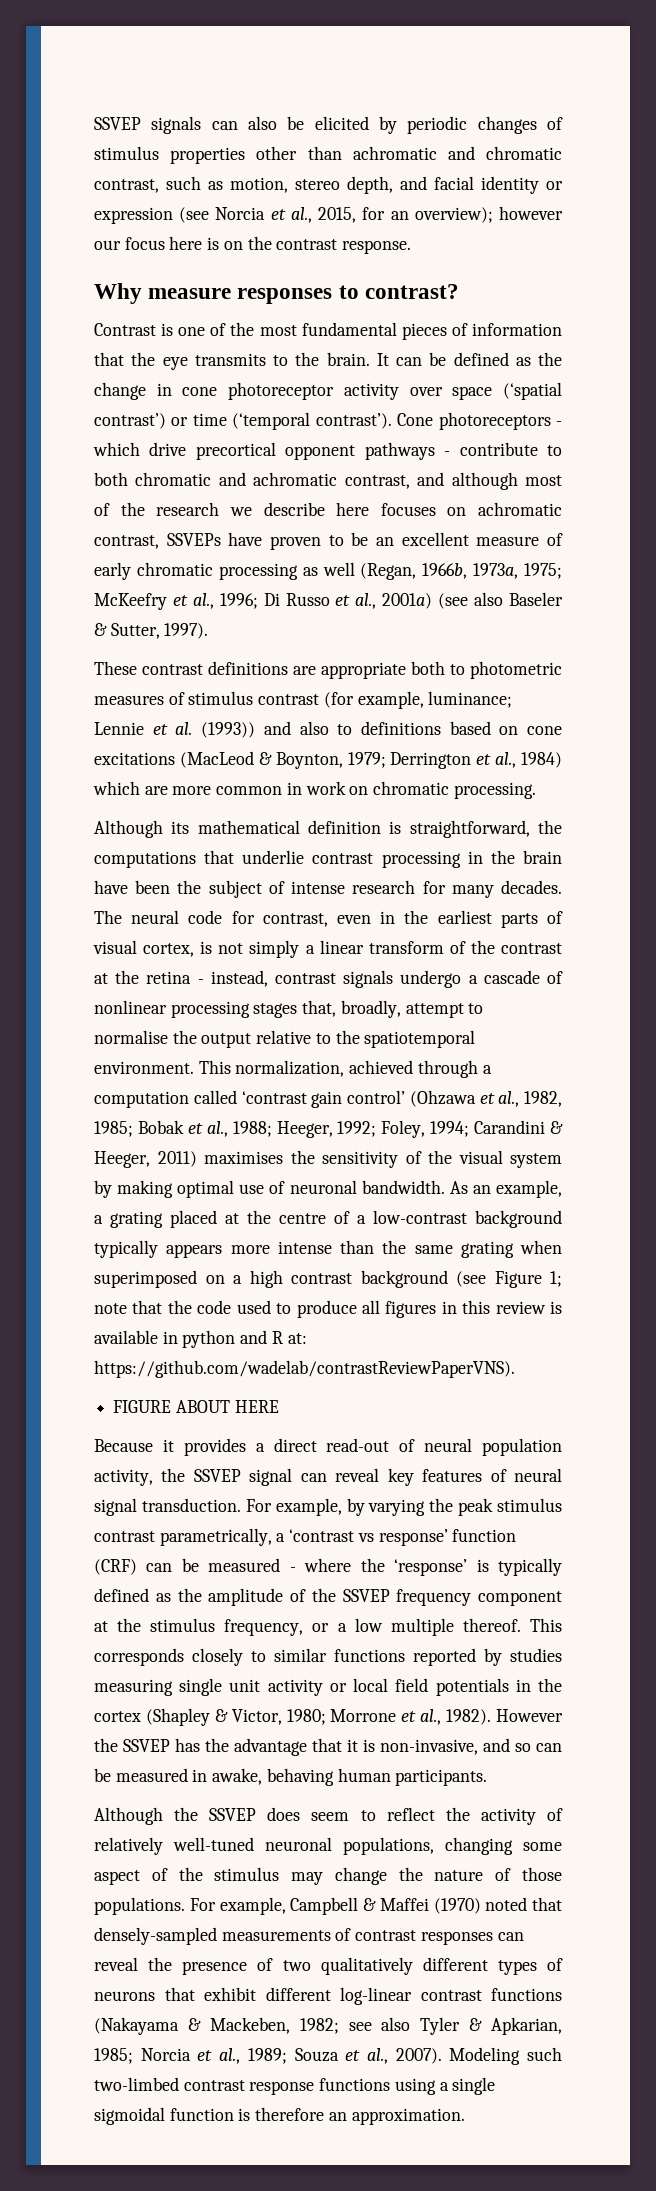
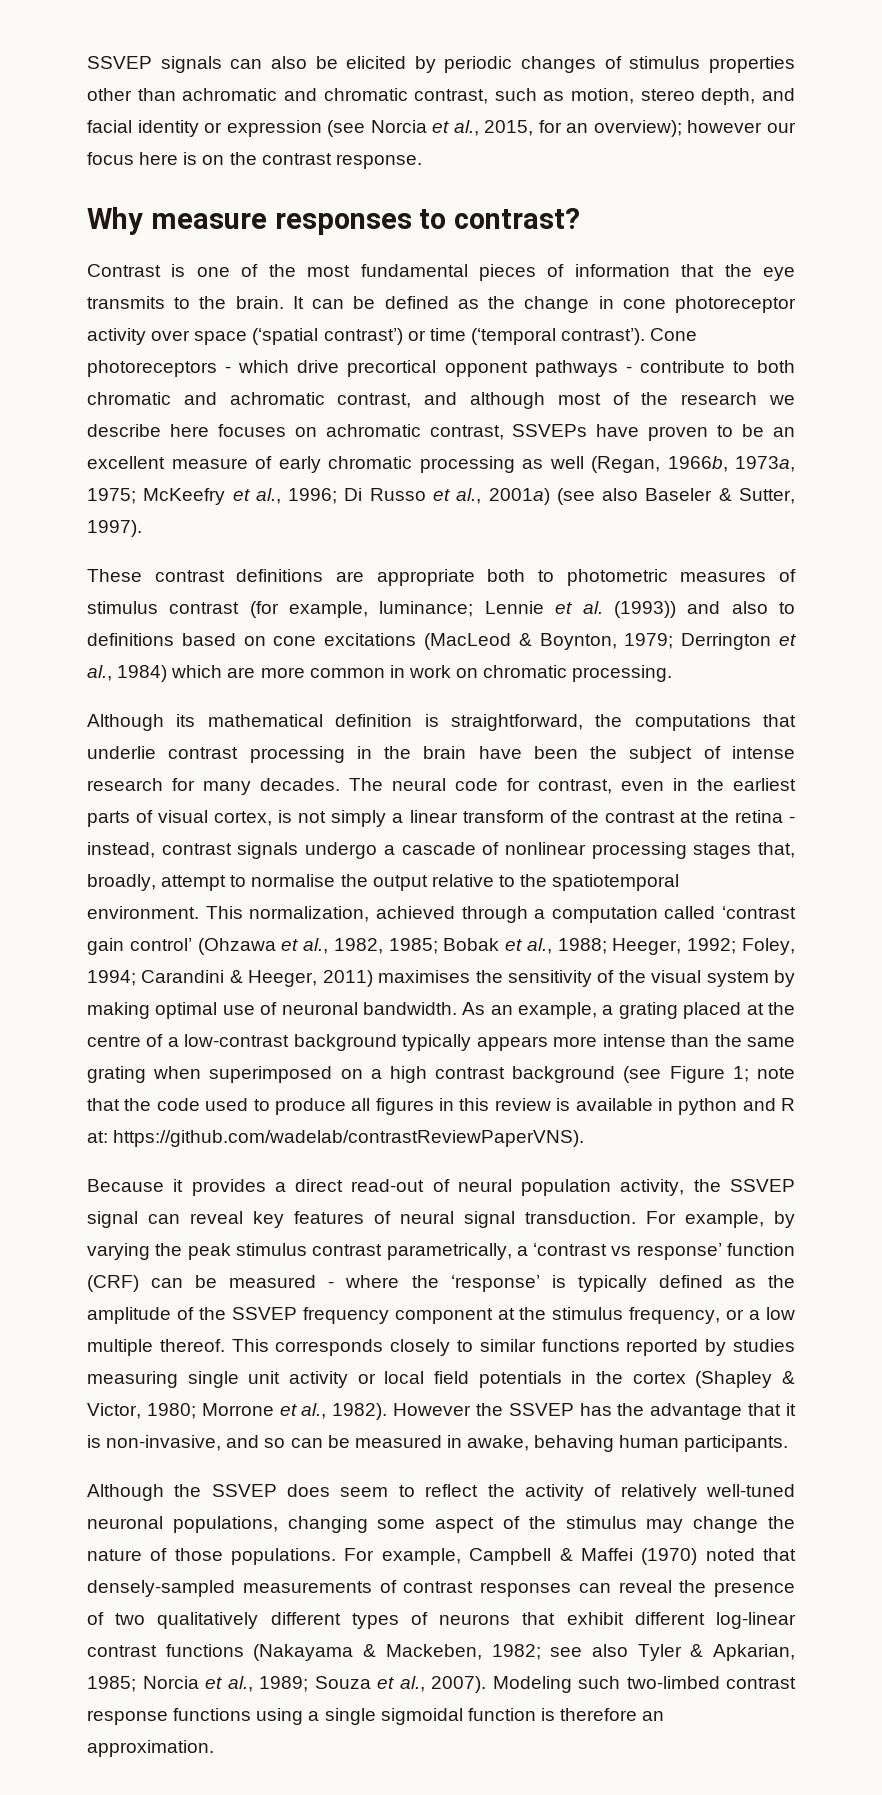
- FIGURE ABOUT HERE

